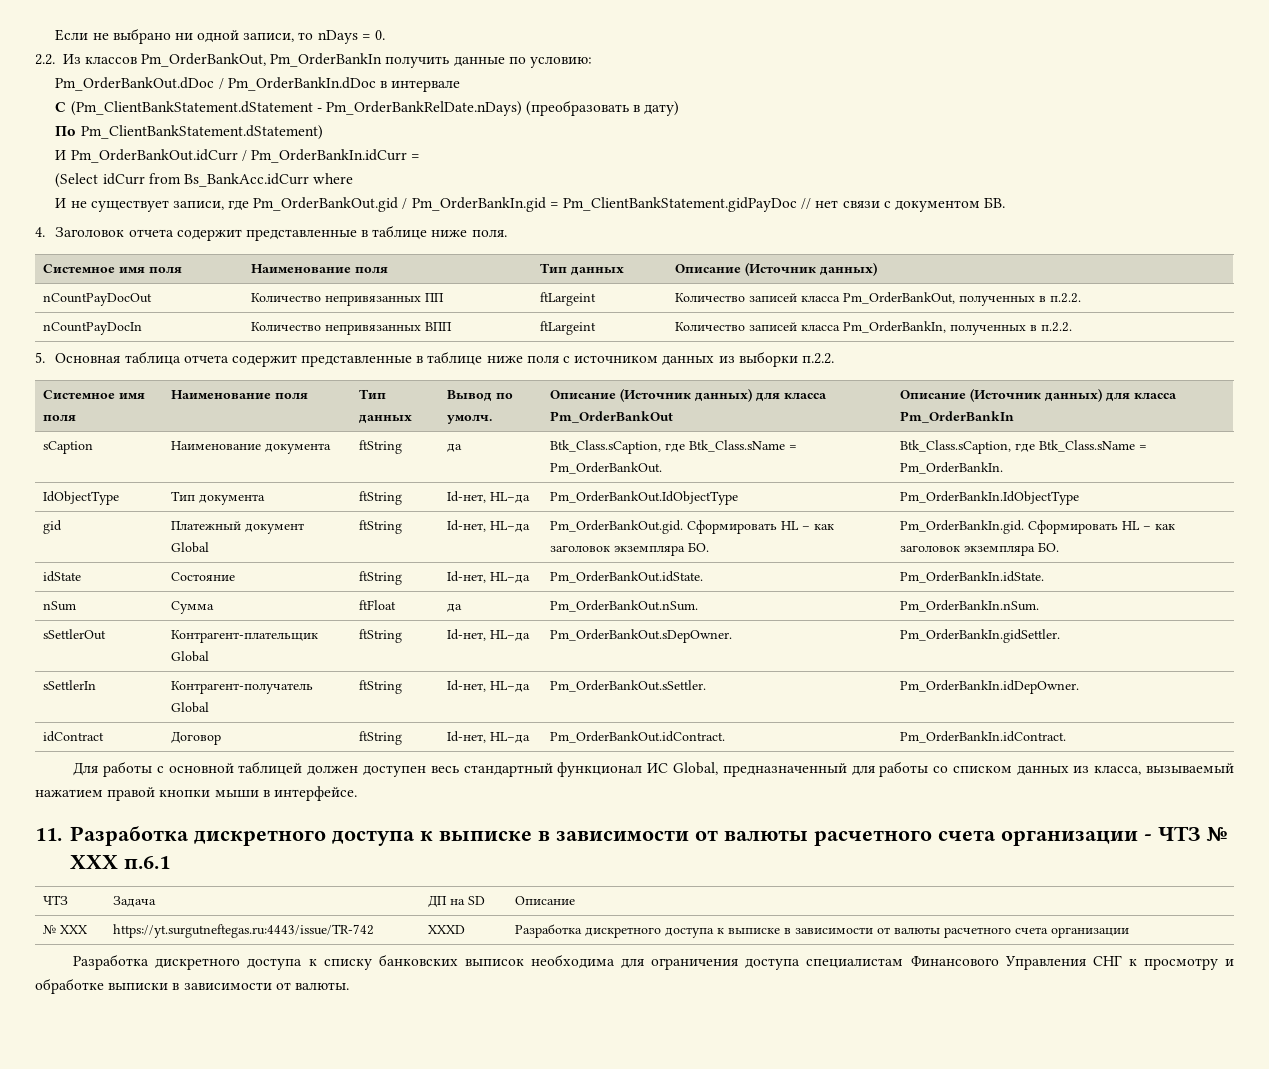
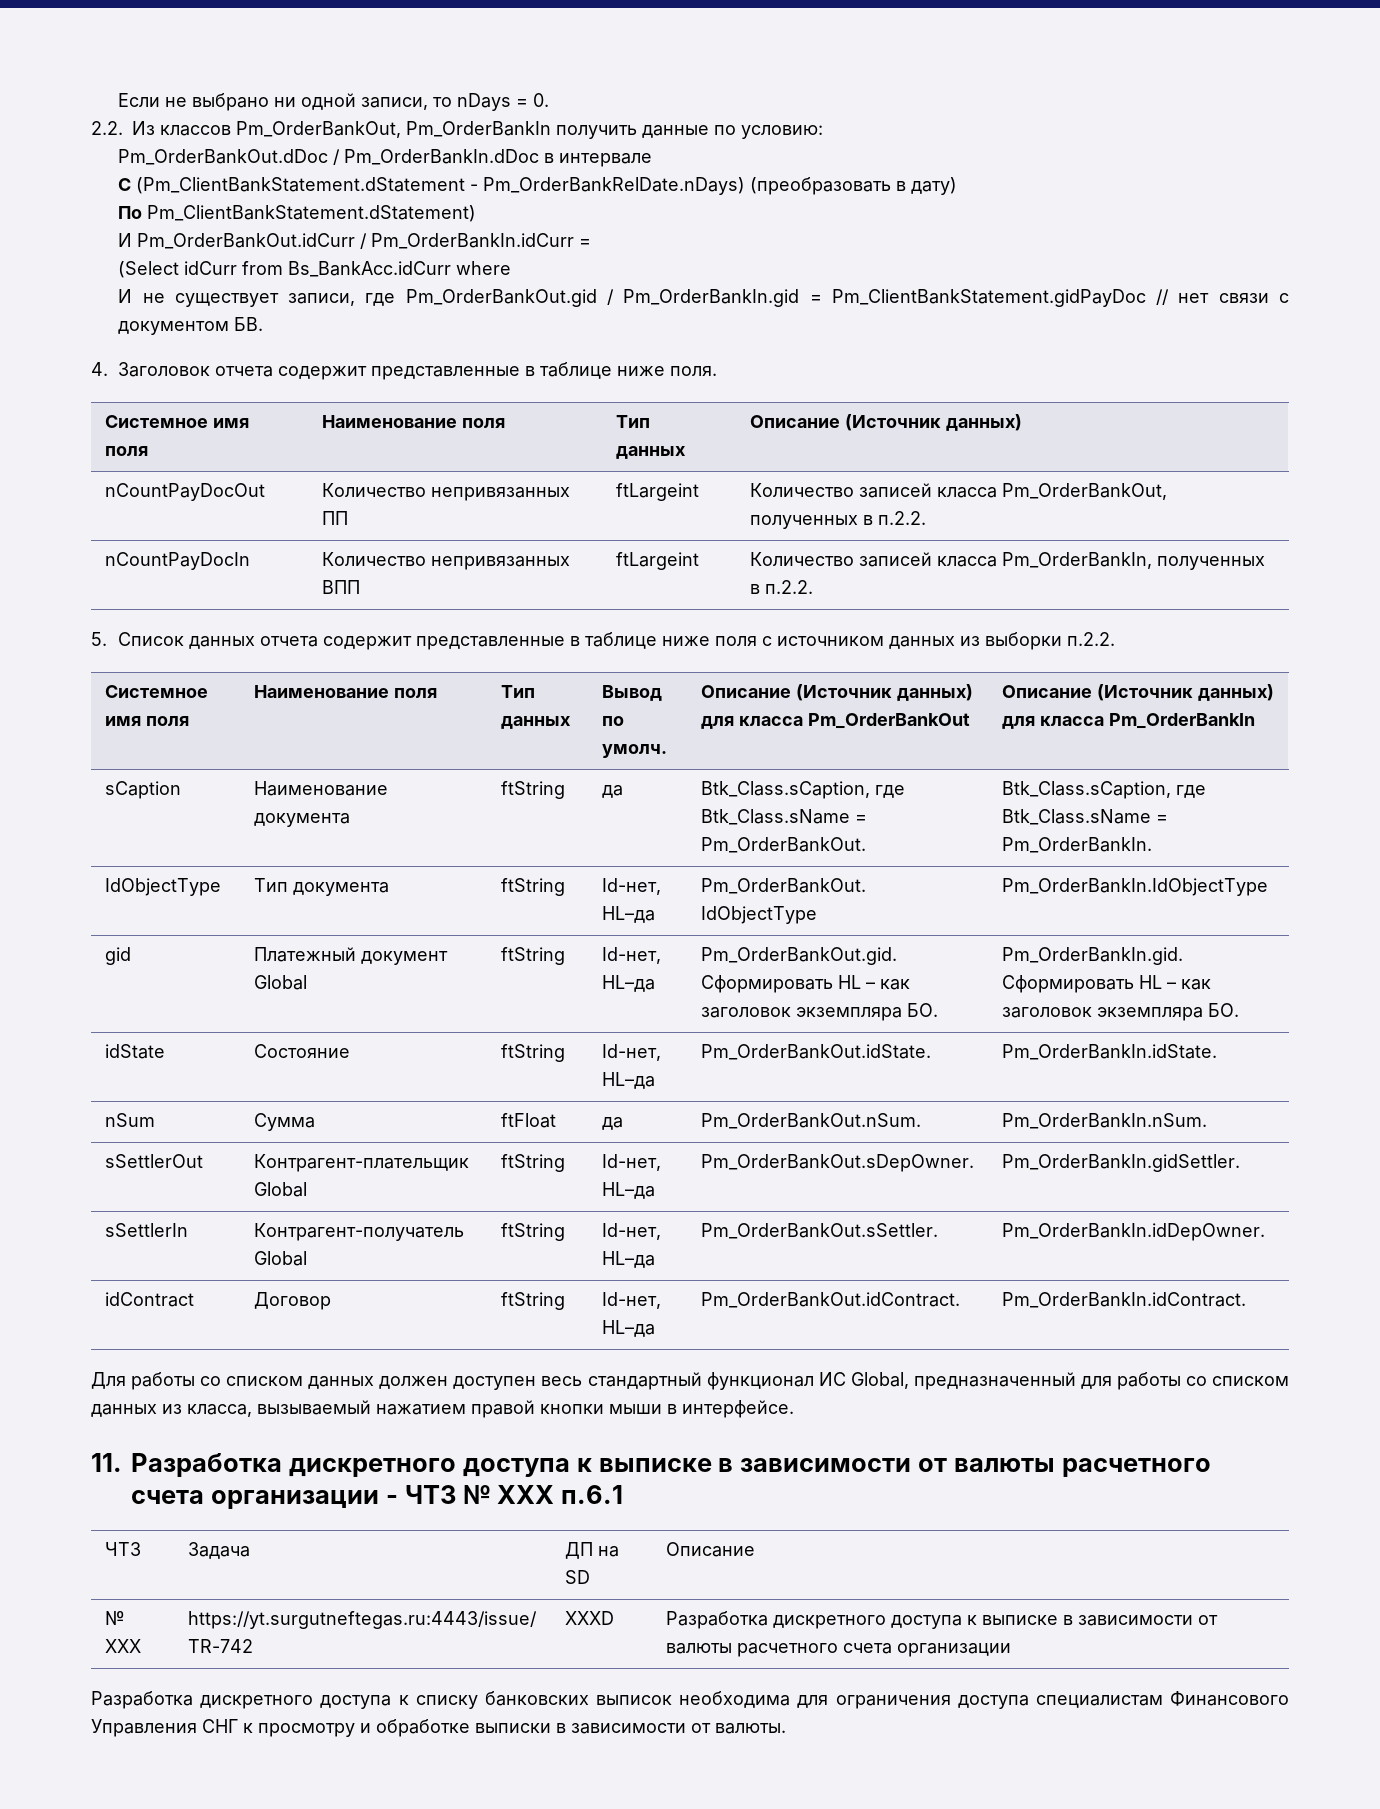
- 5. Основная таблица отчета содержит представленные в таблице ниже поля с источником данных из выборки п.2.2.
+ 5. Список данных отчета содержит представленные в таблице ниже поля с источником данных из выборки п.2.2.
- Для работы с основной таблицей должен доступен весь стандартный функционал ИС Global, предназначенный для работы со списком данных из класса, вызываемый нажатием правой кнопки мыши в интерфейсе.
+ Для работы со списком данных должен доступен весь стандартный функционал ИС Global, предназначенный для работы со списком данных из класса, вызываемый нажатием правой кнопки мыши в интерфейсе.

